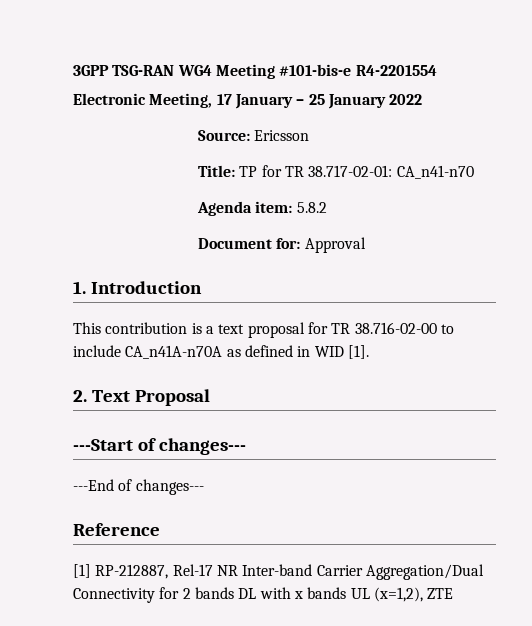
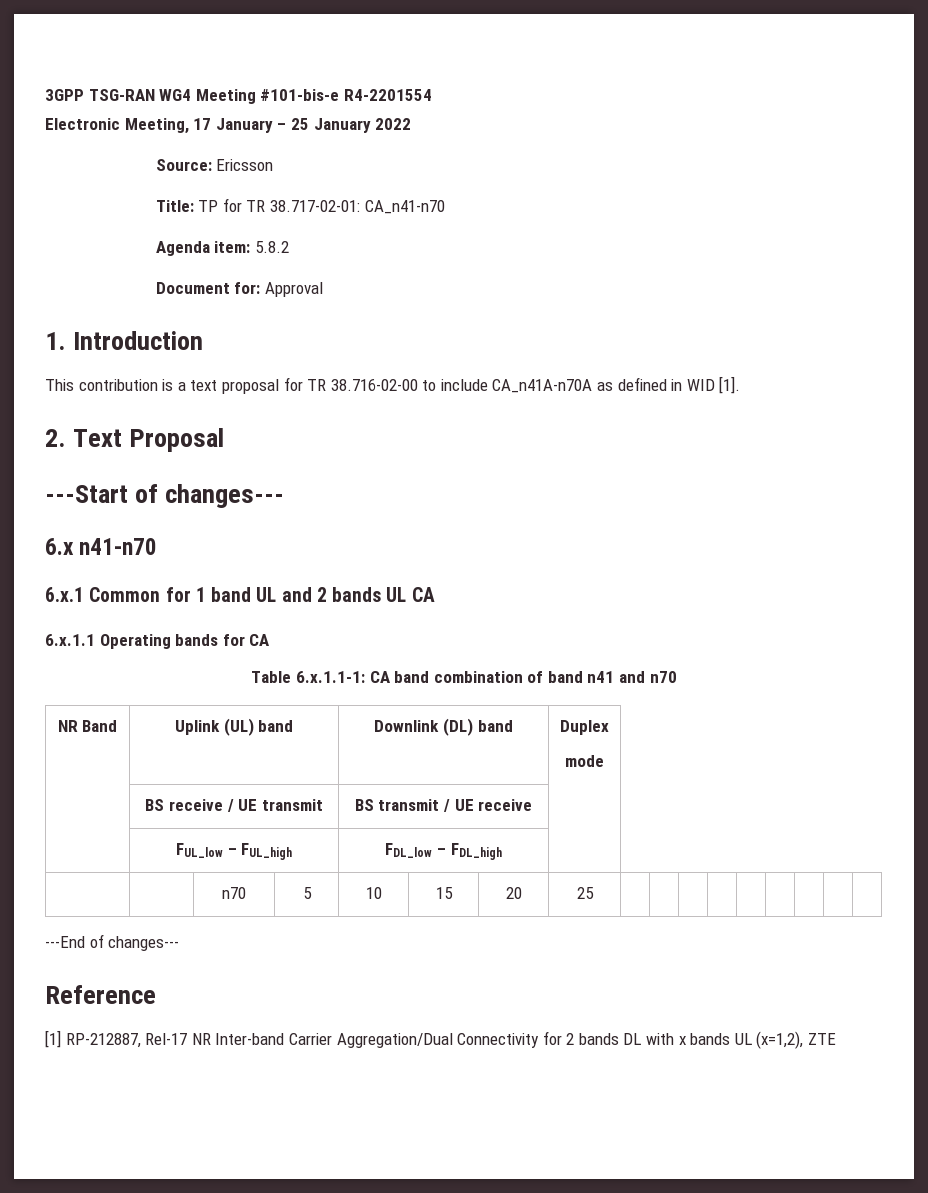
+ 6.x n41-n70
+ 6.x.1 Common for 1 band UL and 2 bands UL CA
+ 6.x.1.1 Operating bands for CA
+ Table 6.x.1.1-1: CA band combination of band n41 and n70
+ NR Band | Uplink (UL) band | Downlink (DL) band | Duplex
+ mode
+ | BS receive / UE transmit | BS transmit / UE receive |
+ | FUL_low – FUL_high | FDL_low – FDL_high |
+ | | n70 | 5 | 10 | 15 | 20 | 25 | | | | | | | | |

